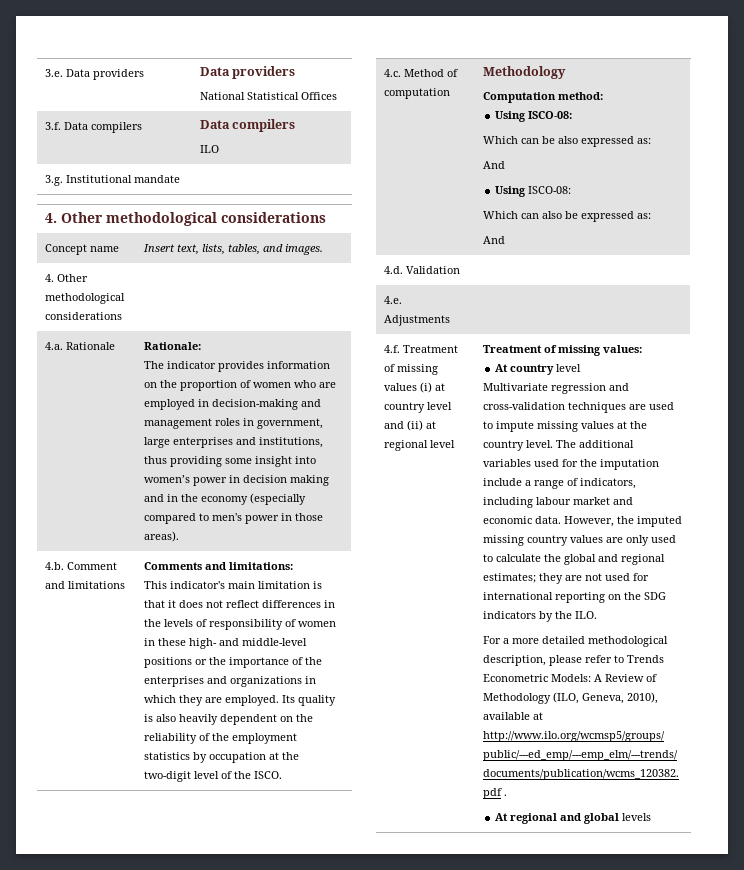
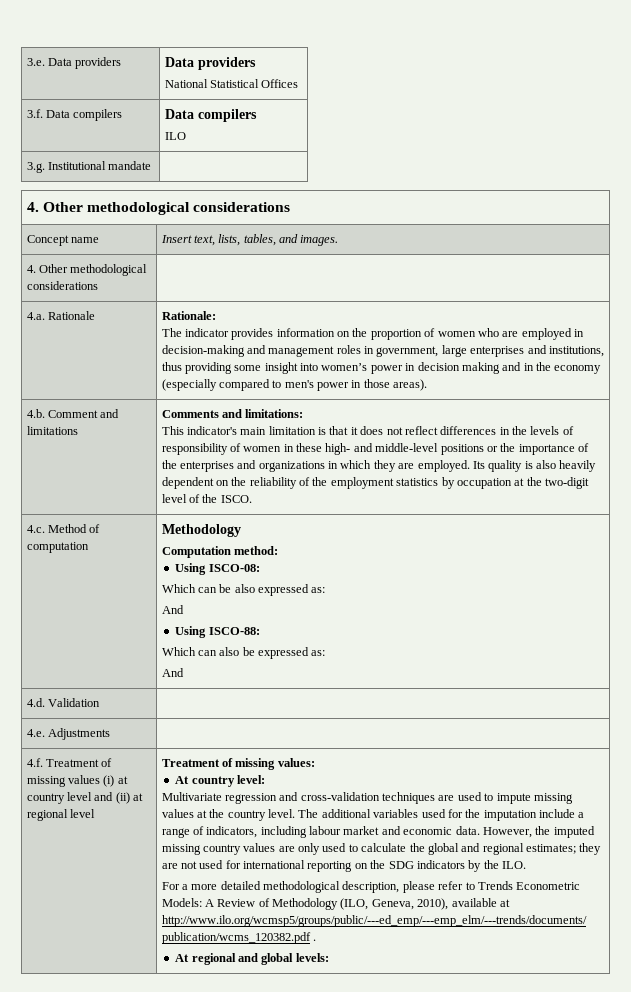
  4.c. Method of computation | Methodology
  Computation method:
  Using ISCO-08:
  Which can be also expressed as:
  And
- Using ISCO-08:
+ Using ISCO-88:
- At country level
+ At country level:
- At regional and global levels
+ At regional and global levels:

